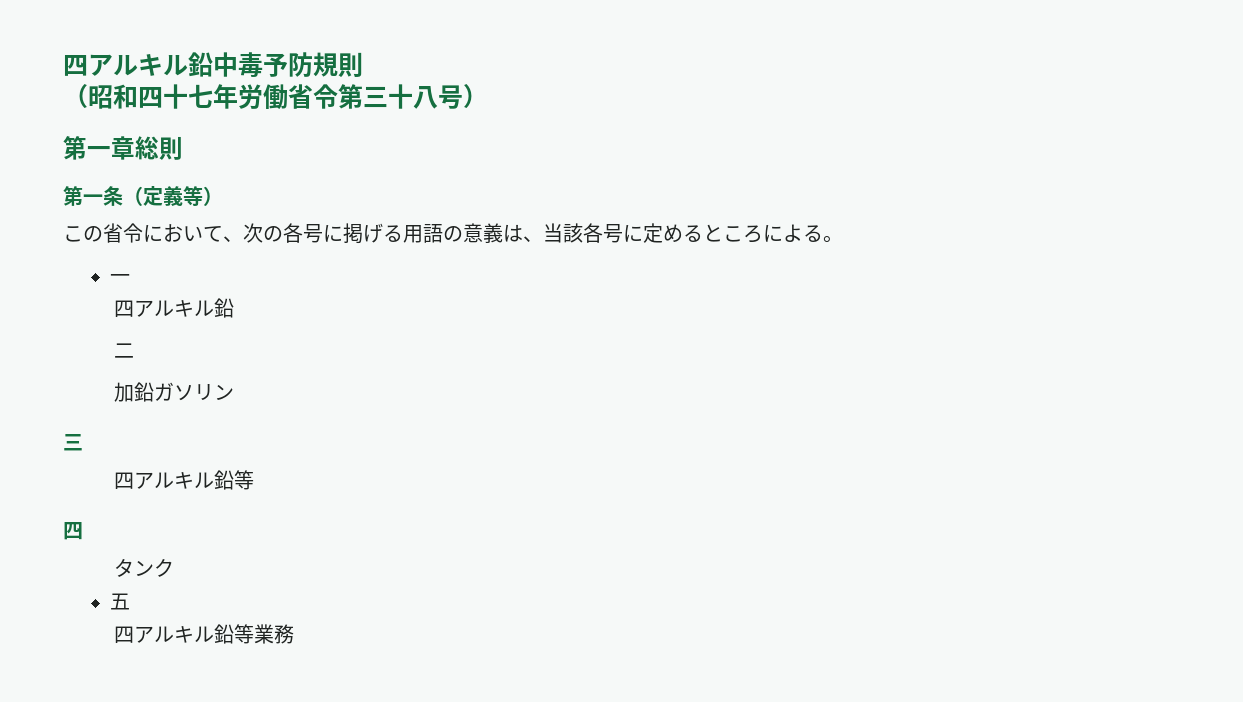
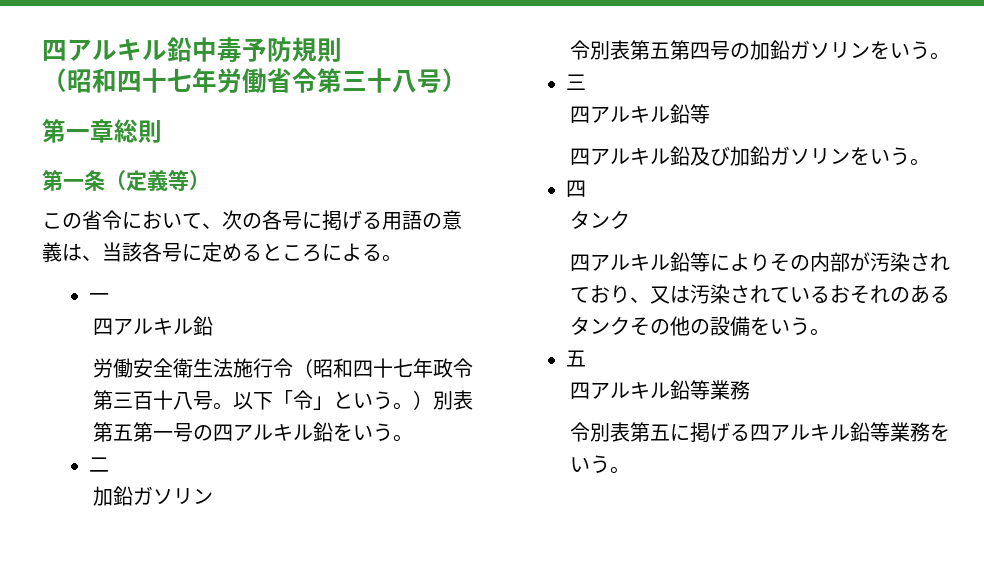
+ 労働安全衛生法施行令（昭和四十七年政令第三百十八号。以下「令」という。）別表第五第一号の四アルキル鉛をいう。
  二
  加鉛ガソリン
+ 令別表第五第四号の加鉛ガソリンをいう。
  三
  四アルキル鉛等
+ 四アルキル鉛及び加鉛ガソリンをいう。
  四
  タンク
+ 四アルキル鉛等によりその内部が汚染されており、又は汚染されているおそれのあるタンクその他の設備をいう。
+ 令別表第五に掲げる四アルキル鉛等業務をいう。

